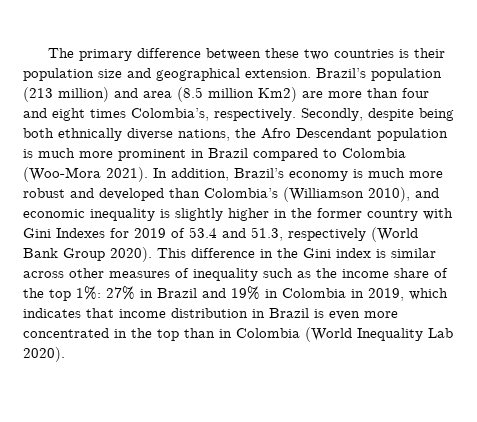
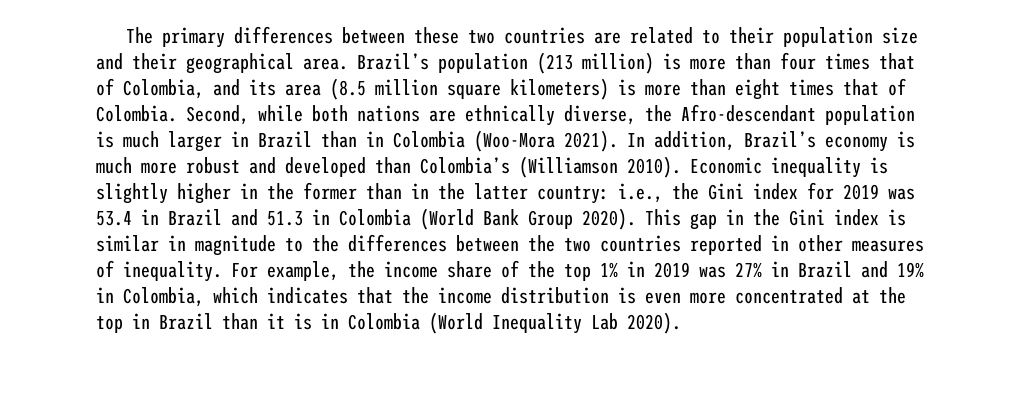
- The primary difference between these two countries is their population size and geographical extension.
+ The primary differences between these two countries are related to their population size and their geographical area.
- Brazil’s population (213 million) and area (8.5 million Km2) are more than four and eight times Colombia’s, respectively. Secondly, despite being both ethnically diverse nations, the Afro Descendant population is much more prominent in Brazil compared to Colombia (Woo-Mora 2021).
+ Brazil’s population (213 million) is more than four times that of Colombia, and its area (8.5 million square kilometers) is more than eight times that of Colombia. Second, while both nations are ethnically diverse, the Afro-descendant population is much larger in Brazil than in Colombia (Woo-Mora 2021).
- In addition, Brazil’s economy is much more robust and developed than Colombia’s (Williamson 2010), and economic inequality is slightly higher in the former country with Gini Indexes for 2019 of 53.4 and 51.3, respectively (World Bank Group 2020).
+ In addition, Brazil’s economy is much more robust and developed than Colombia’s (Williamson 2010). Economic inequality is slightly higher in the former than in the latter country: i.e., the Gini index for 2019 was 53.4 in Brazil and 51.3 in Colombia (World Bank Group 2020).
- This difference in the Gini index is similar across other measures of inequality such as the income share of the top 1%: 27% in Brazil and 19% in Colombia in 2019, which indicates that income distribution in Brazil is even more concentrated in the top than in Colombia (World Inequality Lab 2020).
+ This gap in the Gini index is similar in magnitude to the differences between the two countries reported in other measures of inequality. For example, the income share of the top 1% in 2019 was 27% in Brazil and 19% in Colombia, which indicates that the income distribution is even more concentrated at the top in Brazil than it is in Colombia (World Inequality Lab 2020).

